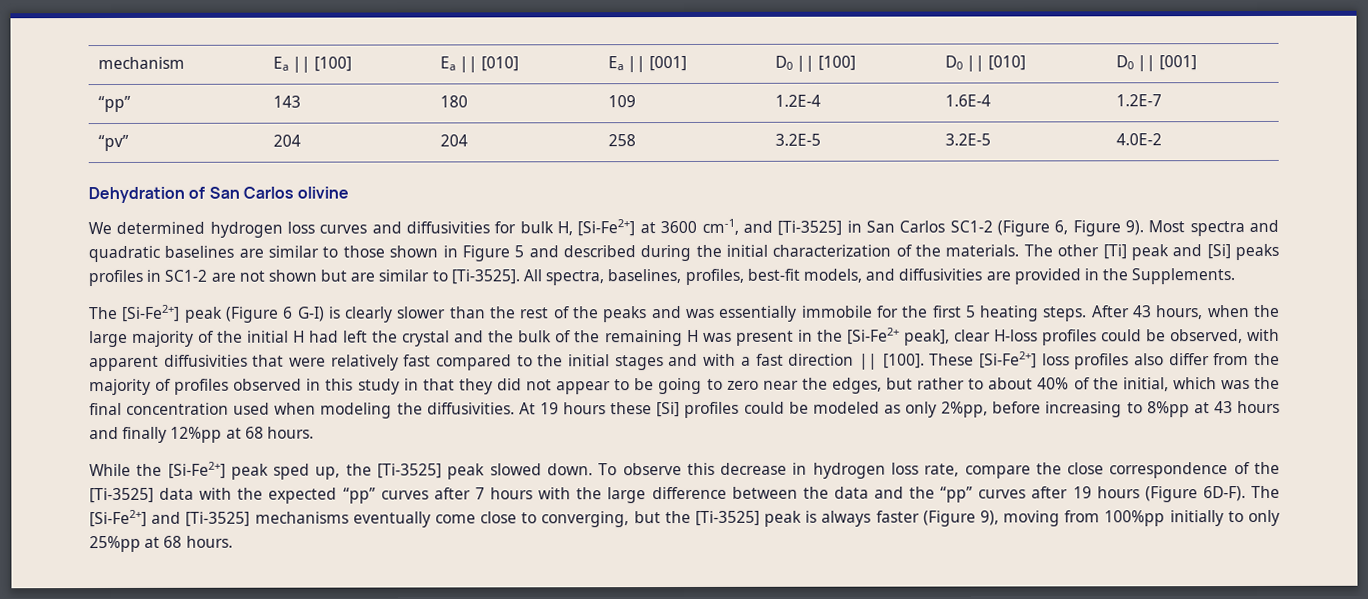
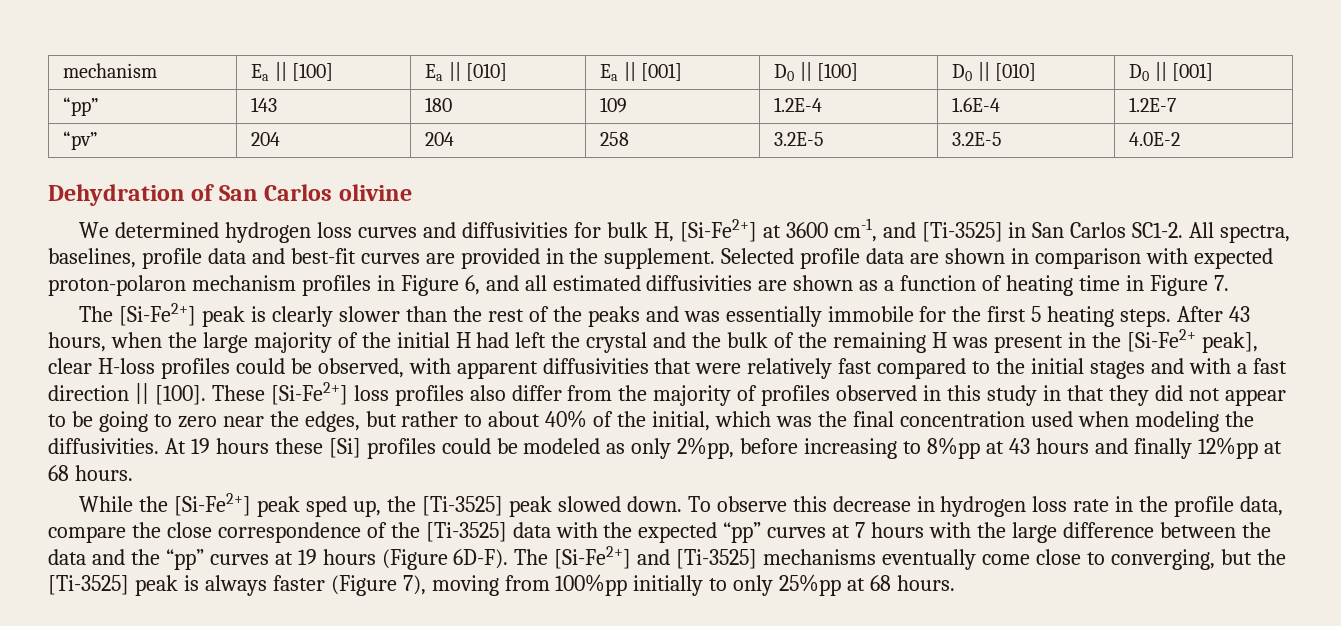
- We determined hydrogen loss curves and diffusivities for bulk H, [Si-Fe2+] at 3600 cm-1, and [Ti-3525] in San Carlos SC1-2 (Figure 6, Figure 9). Most spectra and quadratic baselines are similar to those shown in Figure 5 and described during the initial characterization of the materials. The other [Ti] peak and [Si] peaks profiles in SC1-2 are not shown but are similar to [Ti-3525]. All spectra, baselines, profiles, best-fit models, and diffusivities are provided in the Supplements.
+ We determined hydrogen loss curves and diffusivities for bulk H, [Si-Fe2+] at 3600 cm-1, and [Ti-3525] in San Carlos SC1-2. All spectra, baselines, profile data and best-fit curves are provided in the supplement. Selected profile data are shown in comparison with expected proton-polaron mechanism profiles in Figure 6, and all estimated diffusivities are shown as a function of heating time in Figure 7.
- The [Si-Fe2+] peak (Figure 6 G-I) is clearly slower than the rest of the peaks and was essentially immobile for the first 5 heating steps.
+ The [Si-Fe2+] peak is clearly slower than the rest of the peaks and was essentially immobile for the first 5 heating steps.
- To observe this decrease in hydrogen loss rate, compare the close correspondence of the [Ti-3525] data with the expected “pp” curves after 7 hours with the large difference between the data and the “pp” curves after 19 hours (Figure 6D-F).
+ To observe this decrease in hydrogen loss rate in the profile data, compare the close correspondence of the [Ti-3525] data with the expected “pp” curves at 7 hours with the large difference between the data and the “pp” curves at 19 hours (Figure 6D-F).
- The [Si-Fe2+] and [Ti-3525] mechanisms eventually come close to converging, but the [Ti-3525] peak is always faster (Figure 9), moving from 100%pp initially to only 25%pp at 68 hours.
+ The [Si-Fe2+] and [Ti-3525] mechanisms eventually come close to converging, but the [Ti-3525] peak is always faster (Figure 7), moving from 100%pp initially to only 25%pp at 68 hours.

